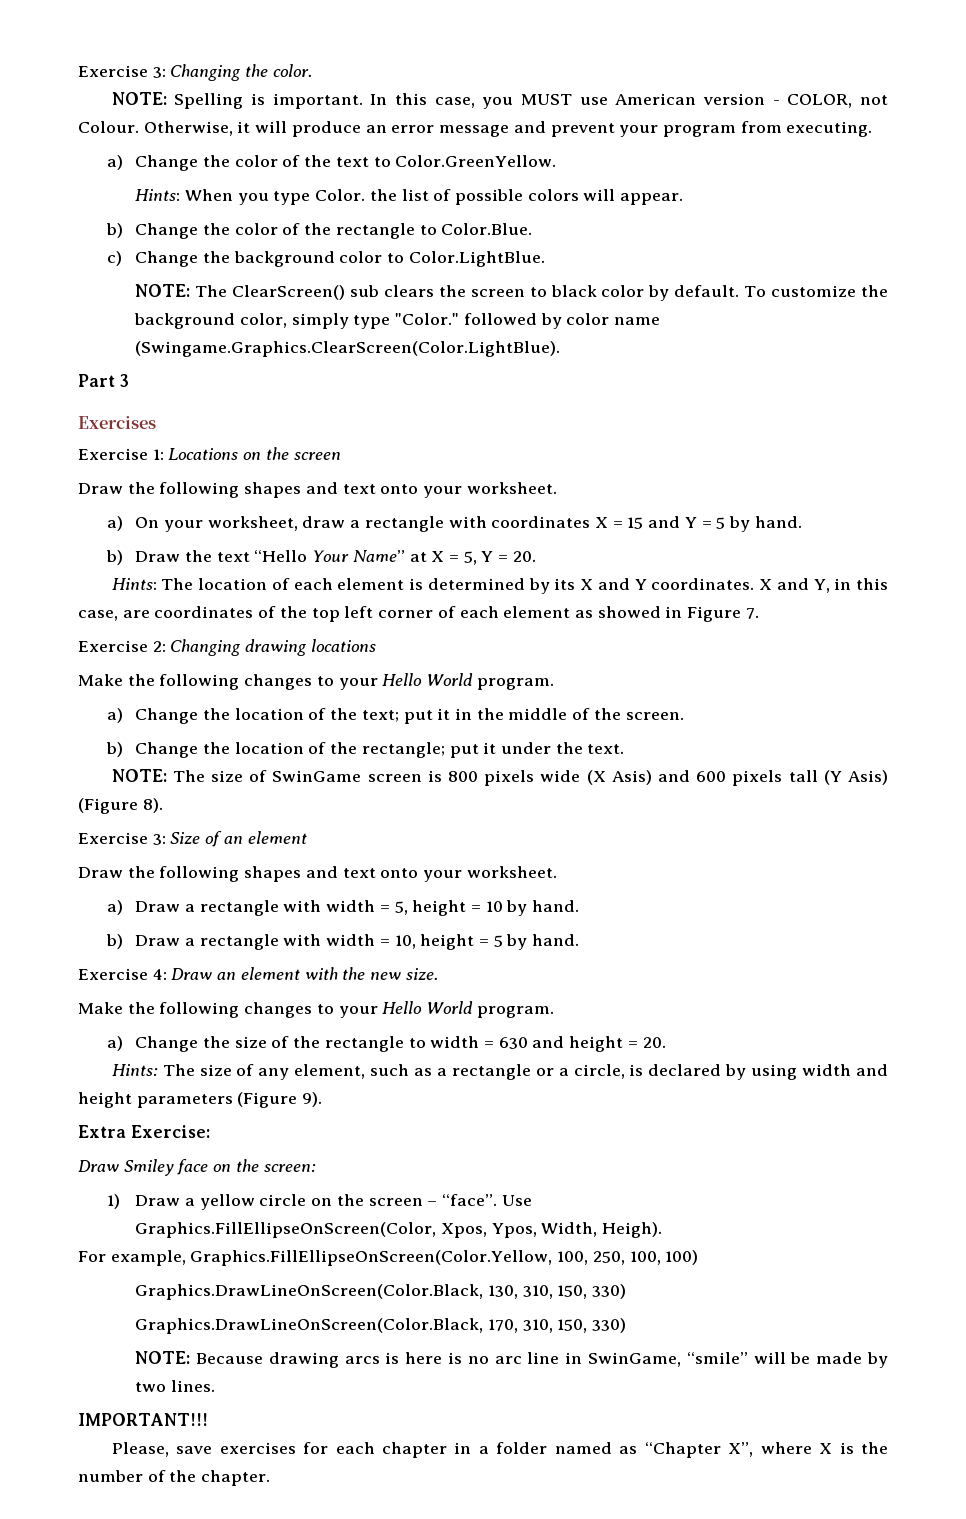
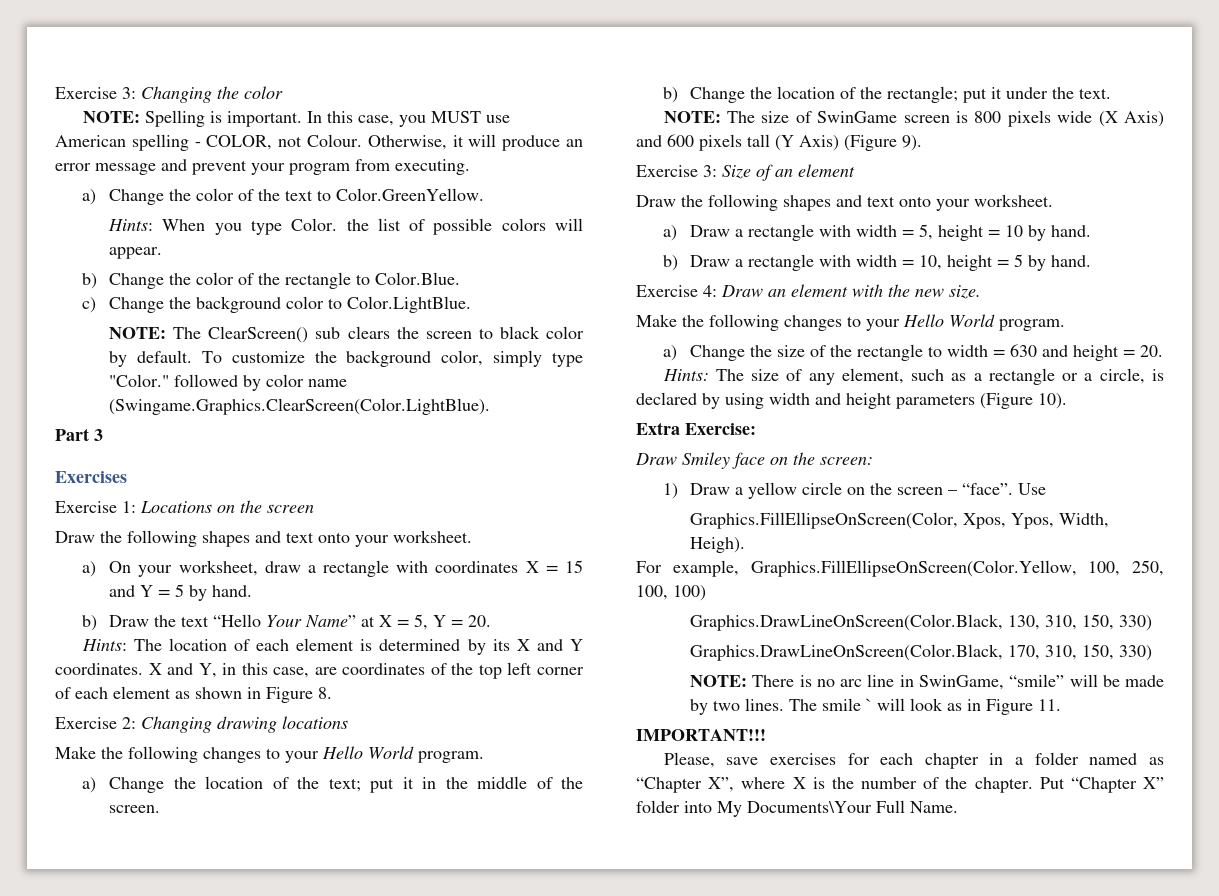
- Exercise 3: Changing the color.
+ Exercise 3: Changing the color
- In this case, you MUST use American version - COLOR, not Colour.
+ In this case, you MUST use American spelling - COLOR, not Colour.
- X and Y, in this case, are coordinates of the top left corner of each element as showed in Figure 7.
+ X and Y, in this case, are coordinates of the top left corner of each element as shown in Figure 8.
- NOTE: The size of SwinGame screen is 800 pixels wide (X Asis) and 600 pixels tall (Y Asis) (Figure 8).
+ NOTE: The size of SwinGame screen is 800 pixels wide (X Axis) and 600 pixels tall (Y Axis) (Figure 9).
- Hints: The size of any element, such as a rectangle or a circle, is declared by using width and height parameters (Figure 9).
+ Hints: The size of any element, such as a rectangle or a circle, is declared by using width and height parameters (Figure 10).
- NOTE: Because drawing arcs is here is no arc line in SwinGame, “smile” will be made by two lines.
+ NOTE: There is no arc line in SwinGame, “smile” will be made by two lines. The smile ` will look as in Figure 11.
+ Put “Chapter X” folder into My Documents\Your Full Name.

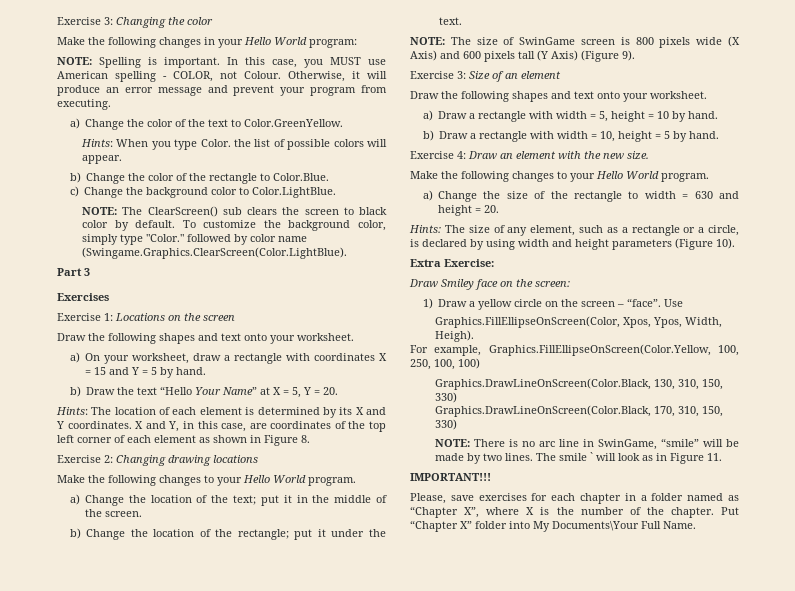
+ Make the following changes in your Hello World program:

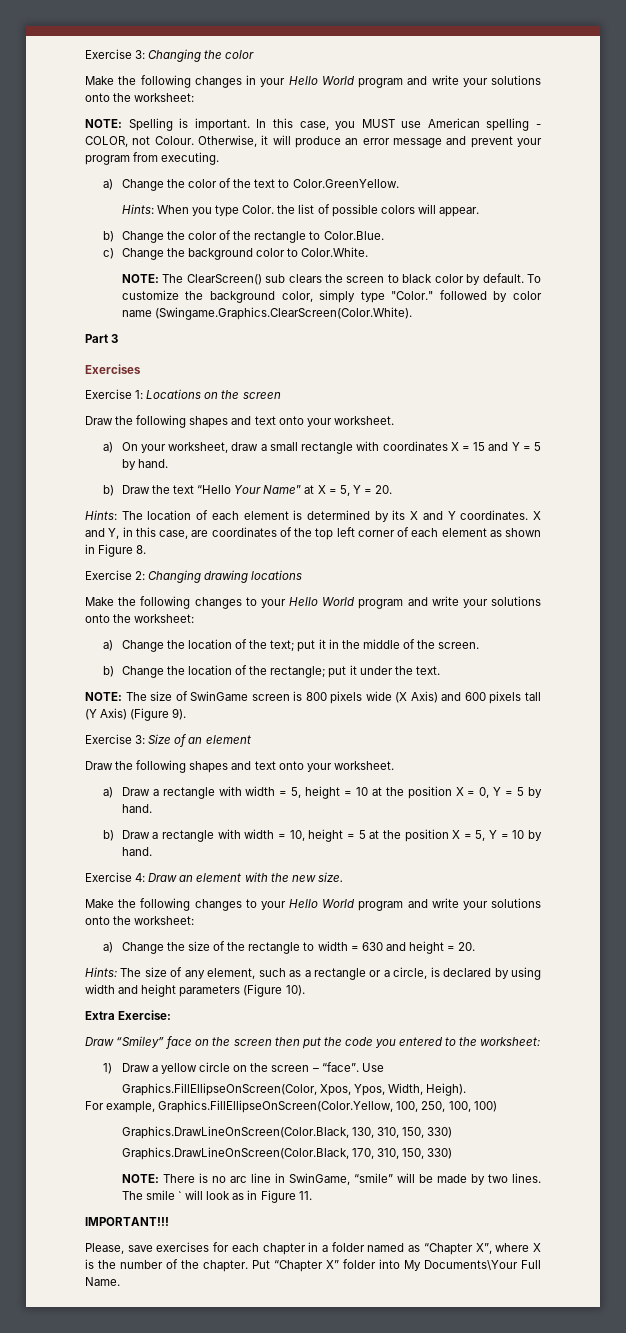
- Make the following changes in your Hello World program:
+ Make the following changes in your Hello World program and write your solutions onto the worksheet:
- c) Change the background color to Color.LightBlue.
+ c) Change the background color to Color.White.
- To customize the background color, simply type "Color." followed by color name (Swingame.Graphics.ClearScreen(Color.LightBlue).
+ To customize the background color, simply type "Color." followed by color name (Swingame.Graphics.ClearScreen(Color.White).
- a) On your worksheet, draw a rectangle with coordinates X = 15 and Y = 5 by hand.
+ a) On your worksheet, draw a small rectangle with coordinates X = 15 and Y = 5 by hand.
  Exercise 2: Changing drawing locations
- Make the following changes to your Hello World program.
+ Make the following changes to your Hello World program and write your solutions onto the worksheet:
- a) Draw a rectangle with width = 5, height = 10 by hand.
+ a) Draw a rectangle with width = 5, height = 10 at the position X = 0, Y = 5 by hand.
- b) Draw a rectangle with width = 10, height = 5 by hand.
+ b) Draw a rectangle with width = 10, height = 5 at the position X = 5, Y = 10 by hand.
  Exercise 4: Draw an element with the new size.
- Make the following changes to your Hello World program.
+ Make the following changes to your Hello World program and write your solutions onto the worksheet:
- Draw Smiley face on the screen:
+ Draw “Smiley” face on the screen then put the code you entered to the worksheet:

